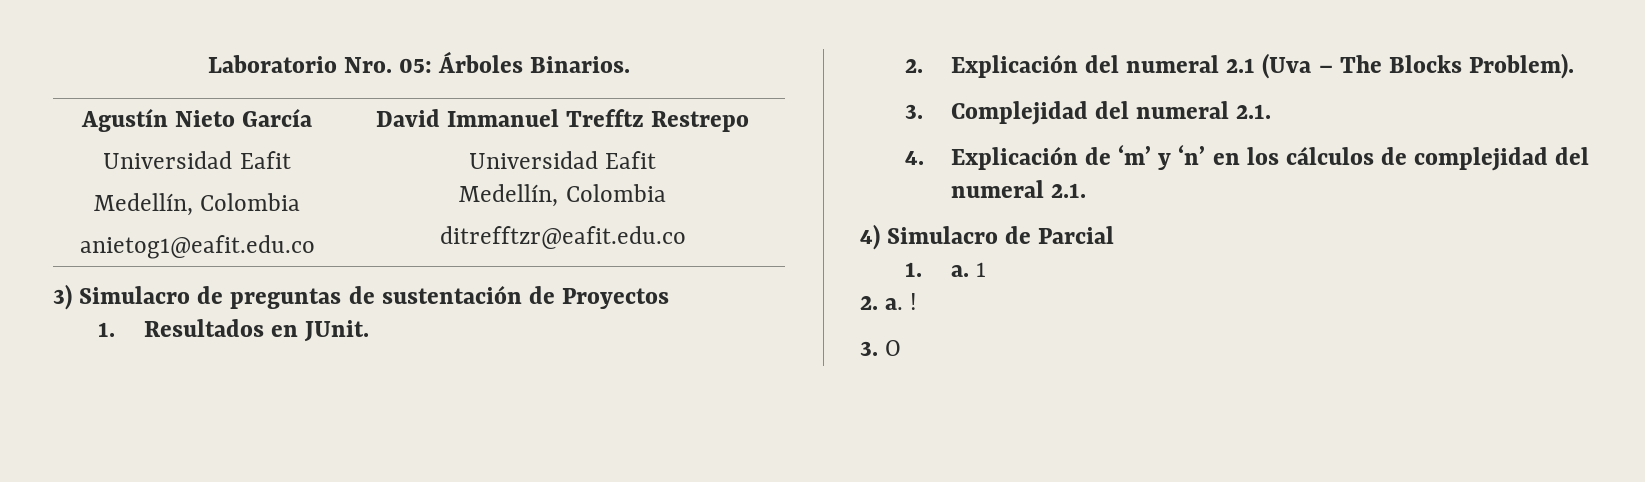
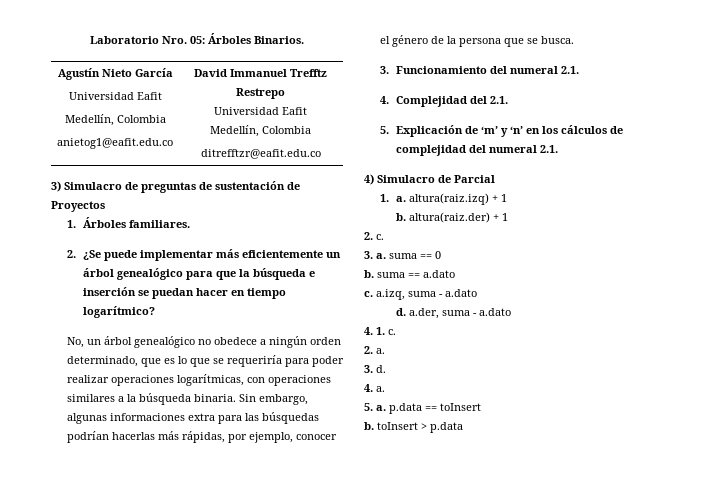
- 1. Resultados en JUnit.
- 2. Explicación del numeral 2.1 (Uva – The Blocks Problem).
- 3. Complejidad del numeral 2.1.
- 4. Explicación de ‘m’ y ‘n’ en los cálculos de complejidad del numeral 2.1.
+ 1. Árboles familiares.
+ 2. ¿Se puede implementar más eficientemente un árbol genealógico para que la búsqueda e inserción se puedan hacer en tiempo logarítmico?
+ No, un árbol genealógico no obedece a ningún orden determinado, que es lo que se requeriría para poder realizar operaciones logarítmicas, con operaciones similares a la búsqueda binaria. Sin embargo, algunas informaciones extra para las búsquedas podrían hacerlas más rápidas, por ejemplo, conocer el género de la persona que se busca.
+ 3. Funcionamiento del numeral 2.1.
+ 4. Complejidad del 2.1.
+ 5. Explicación de ‘m’ y ‘n’ en los cálculos de complejidad del numeral 2.1.
- 1. a. 1
+ 1. a. altura(raiz.izq) + 1
+ b. altura(raiz.der) + 1
- 2. a. !
- 3. O
+ 2. c.
+ 3. a. suma == 0
+ b. suma == a.dato
+ c. a.izq, suma - a.dato
+ d. a.der, suma - a.dato
+ 4. 1. c.
+ 2. a.
+ 3. d.
+ 4. a.
+ 5. a. p.data == toInsert
+ b. toInsert > p.data

